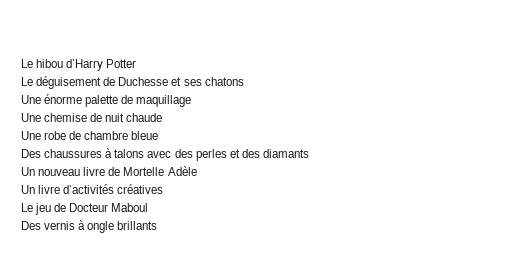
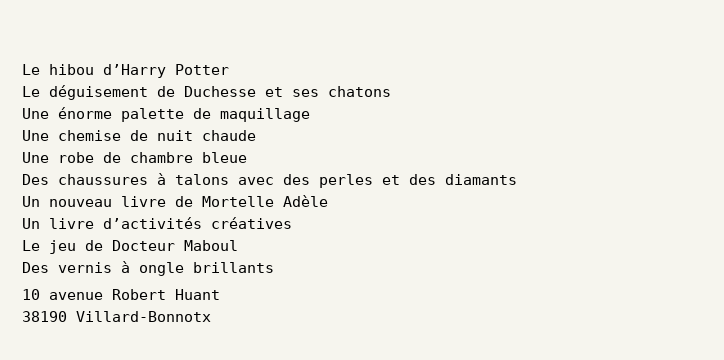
+ 10 avenue Robert Huant
+ 38190 Villard-Bonnotx

